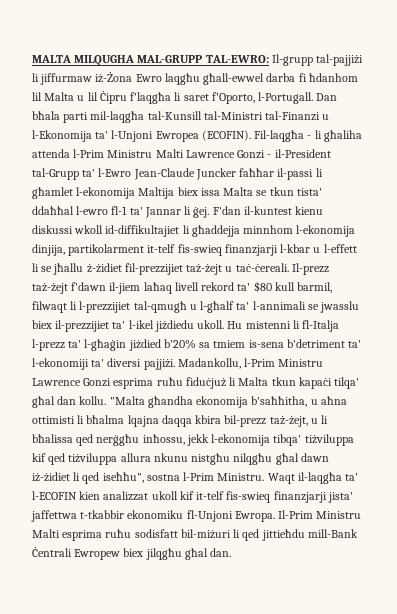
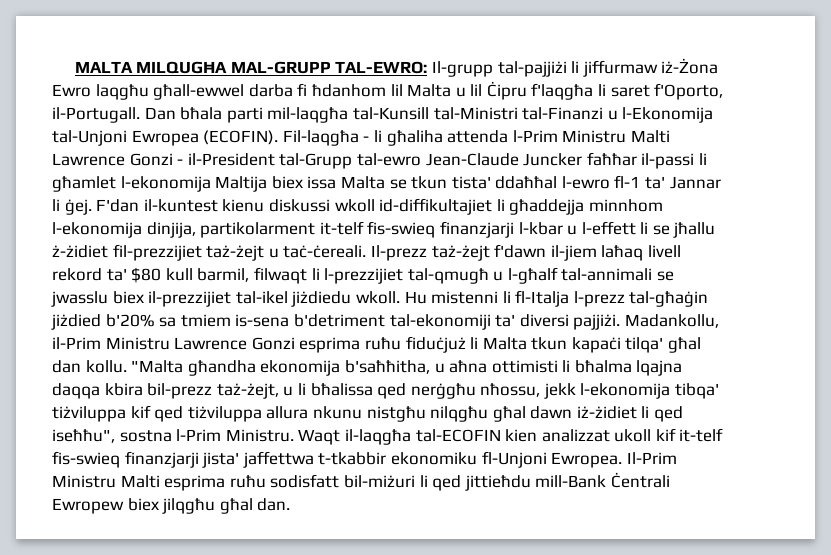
- MALTA MILQUGHA MAL-GRUPP TAL-EWRO: Il-grupp tal-pajjiżi li jiffurmaw iż-Żona Ewro laqgħu għall-ewwel darba fi ħdanhom lil Malta u lil Ċipru f'laqgħa li saret f'Oporto, l-Portugall.
+ MALTA MILQUGĦA MAL-GRUPP TAL-EWRO: Il-grupp tal-pajjiżi li jiffurmaw iż-Żona Ewro laqgħu għall-ewwel darba fi ħdanhom lil Malta u lil Ċipru f'laqgħa li saret f'Oporto, il-Portugall.
- Dan bħala parti mil-laqgħa tal-Kunsill tal-Ministri tal-Finanzi u l-Ekonomija ta' l-Unjoni Ewropea (ECOFIN).
+ Dan bħala parti mil-laqgħa tal-Kunsill tal-Ministri tal-Finanzi u l-Ekonomija tal-Unjoni Ewropea (ECOFIN).
- Fil-laqgħa - li għaliha attenda l-Prim Ministru Malti Lawrence Gonzi - il-President tal-Grupp ta' l-Ewro Jean-Claude Juncker faħħar il-passi li għamlet l-ekonomija Maltija biex issa Malta se tkun tista' ddaħħal l-ewro fl-1 ta' Jannar li ġej.
+ Fil-laqgħa - li għaliha attenda l-Prim Ministru Malti Lawrence Gonzi - il-President tal-Grupp tal-ewro Jean-Claude Juncker faħħar il-passi li għamlet l-ekonomija Maltija biex issa Malta se tkun tista' ddaħħal l-ewro fl-1 ta' Jannar li ġej.
- Il-prezz taż-żejt f'dawn il-jiem laħaq livell rekord ta' $80 kull barmil, filwaqt li l-prezzijiet tal-qmugħ u l-għalf ta' l-annimali se jwasslu biex il-prezzijiet ta' l-ikel jiżdiedu ukoll.
+ Il-prezz taż-żejt f'dawn il-jiem laħaq livell rekord ta' $80 kull barmil, filwaqt li l-prezzijiet tal-qmugħ u l-għalf tal-annimali se jwasslu biex il-prezzijiet tal-ikel jiżdiedu wkoll.
- Hu mistenni li fl-Italja l-prezz ta' l-għaġin jiżdied b'20% sa tmiem is-sena b'detriment ta' l-ekonomiji ta' diversi pajjiżi.
+ Hu mistenni li fl-Italja l-prezz tal-għaġin jiżdied b'20% sa tmiem is-sena b'detriment tal-ekonomiji ta' diversi pajjiżi.
- Madankollu, l-Prim Ministru Lawrence Gonzi esprima ruħu fiduċjuż li Malta tkun kapaċi tilqa' għal dan kollu.
+ Madankollu, il-Prim Ministru Lawrence Gonzi esprima ruħu fiduċjuż li Malta tkun kapaċi tilqa' għal dan kollu.
- "Malta għandha ekonomija b'saħħitha, u aħna ottimisti li bħalma lqajna daqqa kbira bil-prezz taż-żejt, u li bħalissa qed nerġgħu inħossu, jekk l-ekonomija tibqa' tiżviluppa kif qed tiżviluppa allura nkunu nistgħu nilqgħu għal dawn iż-żidiet li qed iseħħu", sostna l-Prim Ministru.
+ "Malta għandha ekonomija b'saħħitha, u aħna ottimisti li bħalma lqajna daqqa kbira bil-prezz taż-żejt, u li bħalissa qed nerġgħu nħossu, jekk l-ekonomija tibqa' tiżviluppa kif qed tiżviluppa allura nkunu nistgħu nilqgħu għal dawn iż-żidiet li qed iseħħu", sostna l-Prim Ministru.
- Waqt il-laqgħa ta' l-ECOFIN kien analizzat ukoll kif it-telf fis-swieq finanzjarji jista' jaffettwa t-tkabbir ekonomiku fl-Unjoni Ewropa.
+ Waqt il-laqgħa tal-ECOFIN kien analizzat ukoll kif it-telf fis-swieq finanzjarji jista' jaffettwa t-tkabbir ekonomiku fl-Unjoni Ewropea.

